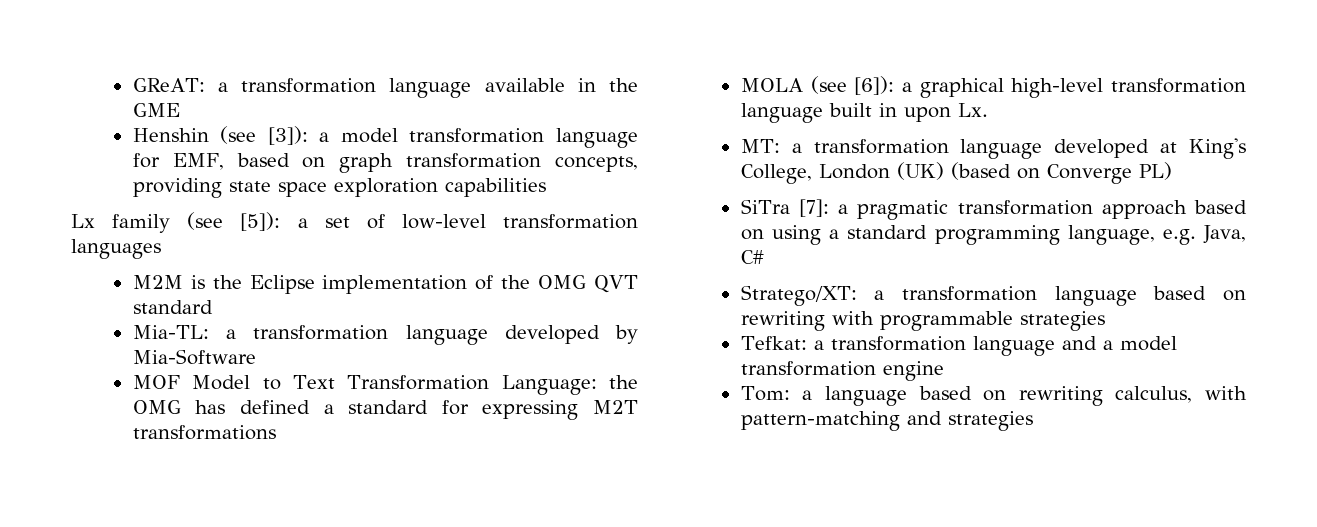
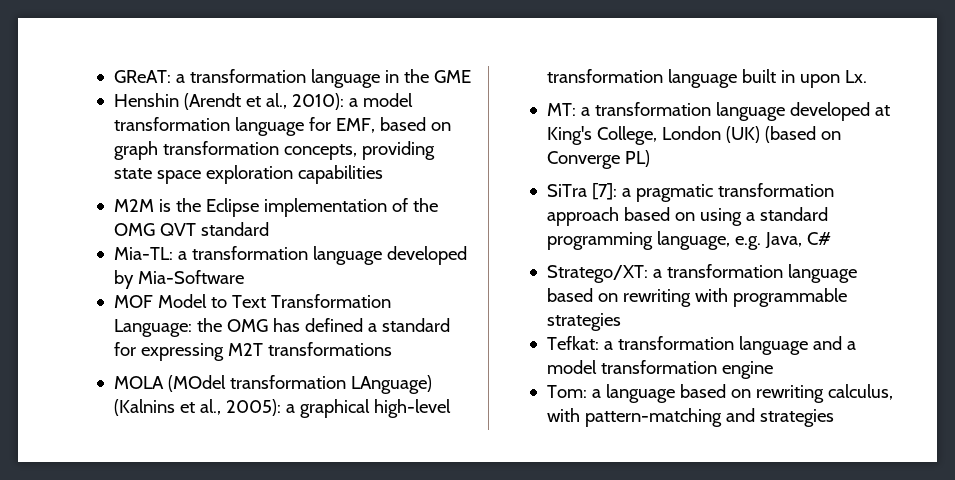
- GReAT: a transformation language available in the GME
+ GReAT: a transformation language in the GME
- Henshin (see [3]): a model transformation language for EMF, based on graph transformation concepts, providing state space exploration capabilities
+ Henshin (Arendt et al., 2010): a model transformation language for EMF, based on graph transformation concepts, providing state space exploration capabilities
- Lx family (see [5]): a set of low-level transformation languages
- MOLA (see [6]): a graphical high-level transformation language built in upon Lx.
+ MOLA (MOdel transformation LAnguage) (Kalnins et al., 2005): a graphical high-level transformation language built in upon Lx.

